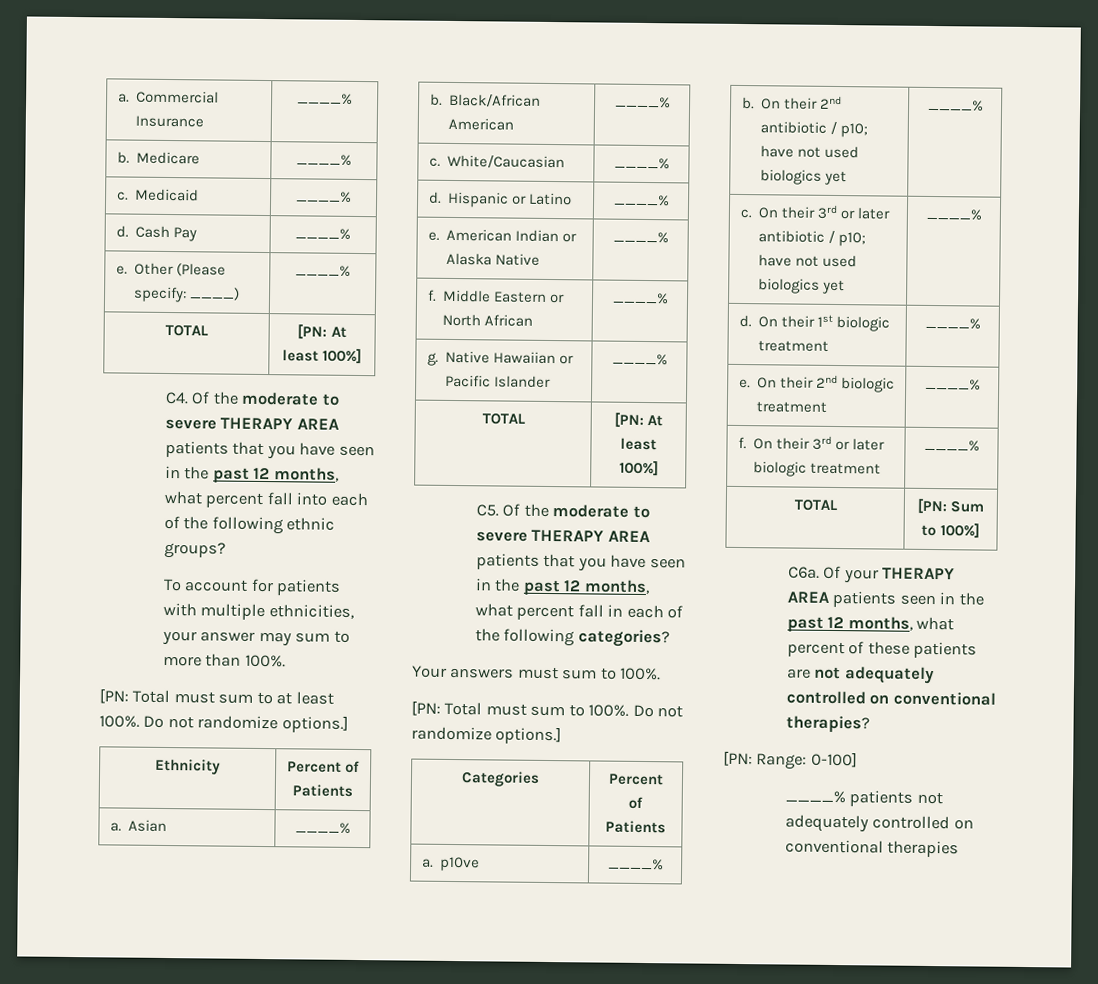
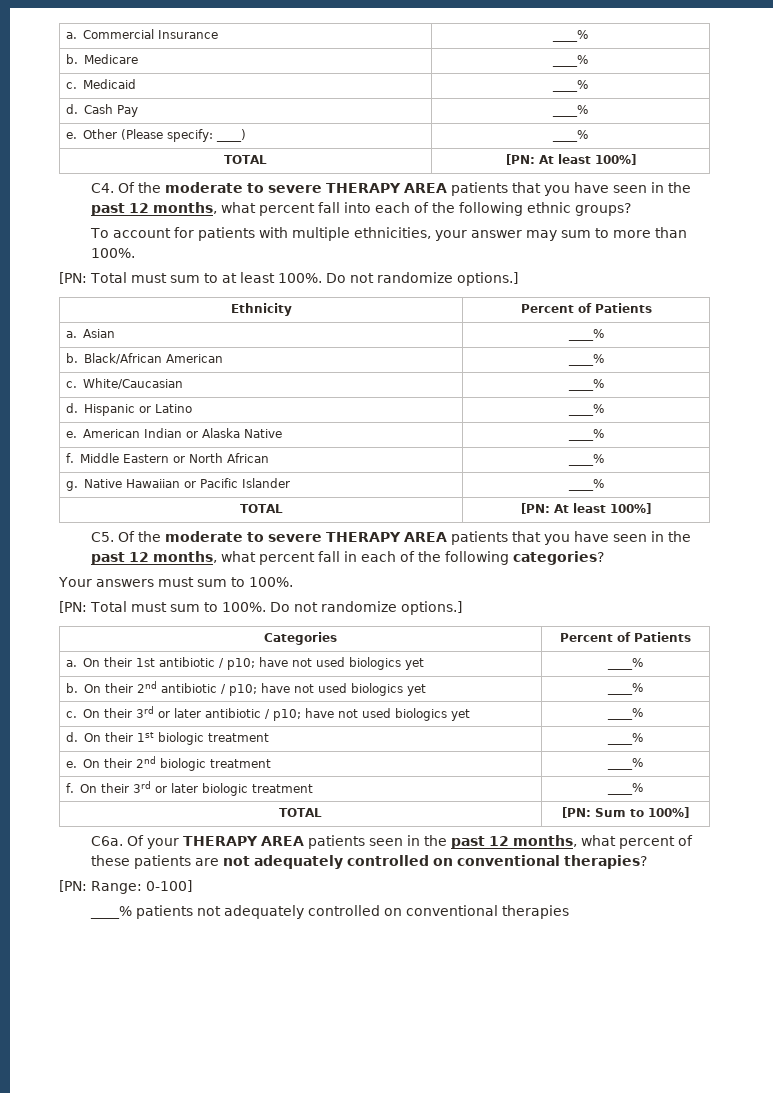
- a. p10ve | ____%
+ a. On their 1st antibiotic / p10; have not used biologics yet | ____%

